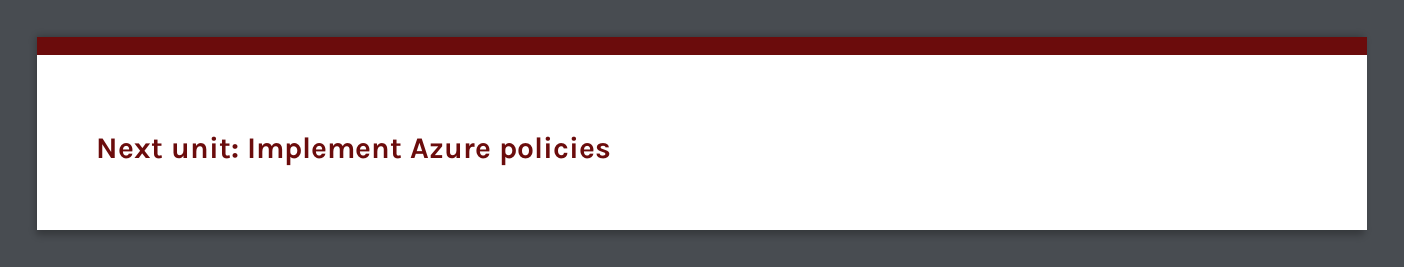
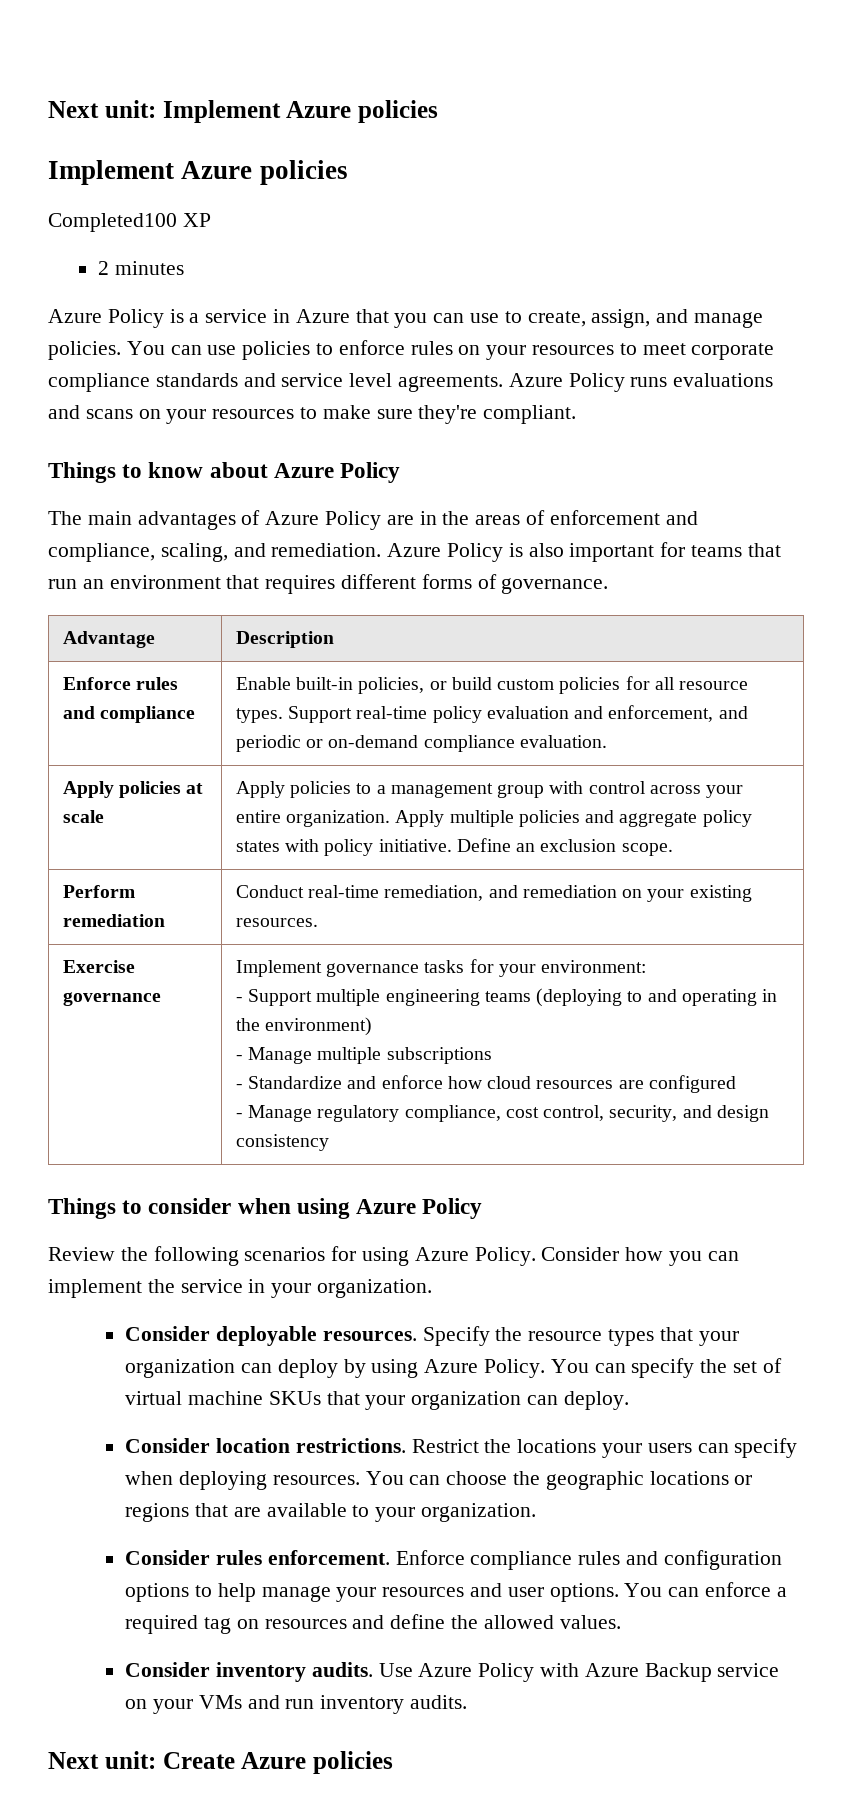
  Next unit: Implement Azure policies
+ Implement Azure policies
+ Completed100 XP
+ 2 minutes
+ Azure Policy is a service in Azure that you can use to create, assign, and manage policies. You can use policies to enforce rules on your resources to meet corporate compliance standards and service level agreements. Azure Policy runs evaluations and scans on your resources to make sure they're compliant.
+ Things to know about Azure Policy
+ The main advantages of Azure Policy are in the areas of enforcement and compliance, scaling, and remediation. Azure Policy is also important for teams that run an environment that requires different forms of governance.
+ Advantage | Description
+ Enforce rules and compliance | Enable built-in policies, or build custom policies for all resource types. Support real-time policy evaluation and enforcement, and periodic or on-demand compliance evaluation.
+ Apply policies at scale | Apply policies to a management group with control across your entire organization. Apply multiple policies and aggregate policy states with policy initiative. Define an exclusion scope.
+ Perform remediation | Conduct real-time remediation, and remediation on your existing resources.
+ Exercise governance | Implement governance tasks for your environment:
+ - Support multiple engineering teams (deploying to and operating in the environment)
+ - Manage multiple subscriptions
+ - Standardize and enforce how cloud resources are configured
+ - Manage regulatory compliance, cost control, security, and design consistency
+ Things to consider when using Azure Policy
+ Review the following scenarios for using Azure Policy. Consider how you can implement the service in your organization.
+ Consider deployable resources. Specify the resource types that your organization can deploy by using Azure Policy. You can specify the set of virtual machine SKUs that your organization can deploy.
+ Consider location restrictions. Restrict the locations your users can specify when deploying resources. You can choose the geographic locations or regions that are available to your organization.
+ Consider rules enforcement. Enforce compliance rules and configuration options to help manage your resources and user options. You can enforce a required tag on resources and define the allowed values.
+ Consider inventory audits. Use Azure Policy with Azure Backup service on your VMs and run inventory audits.
+ Next unit: Create Azure policies

